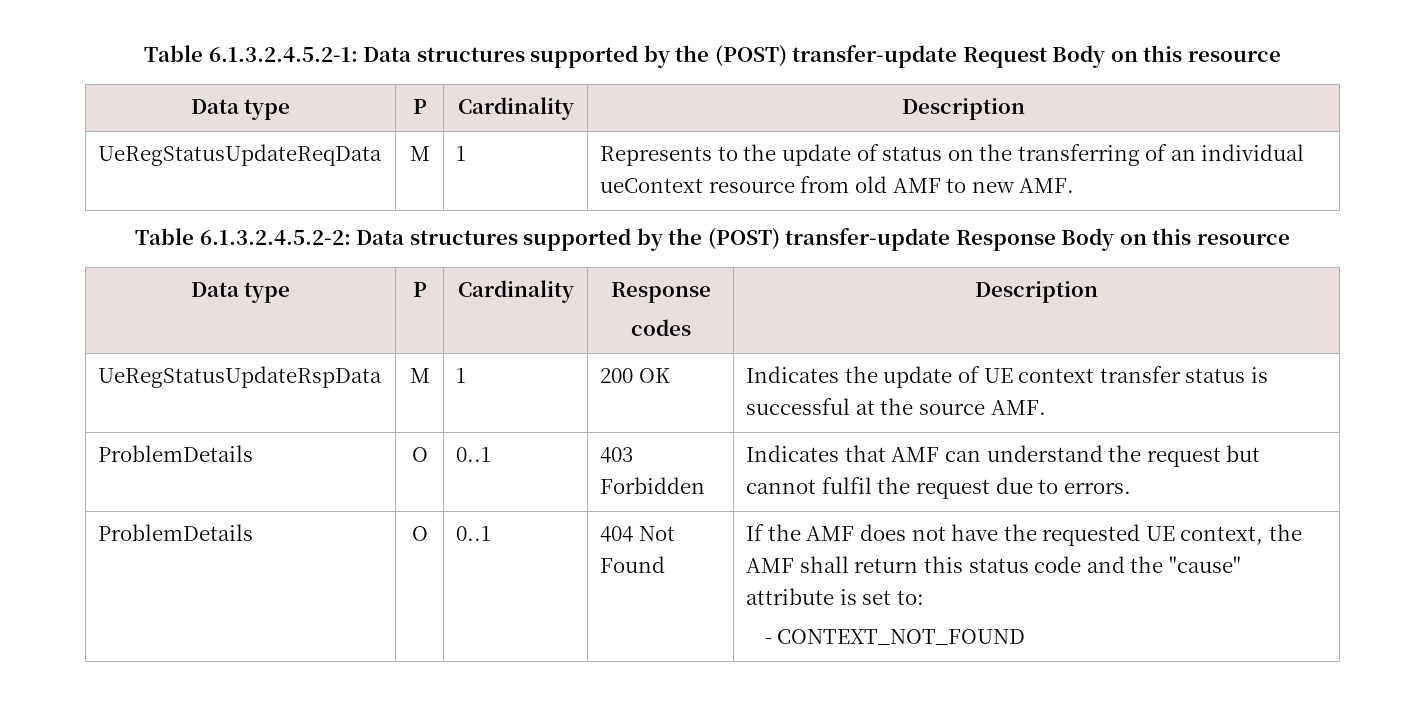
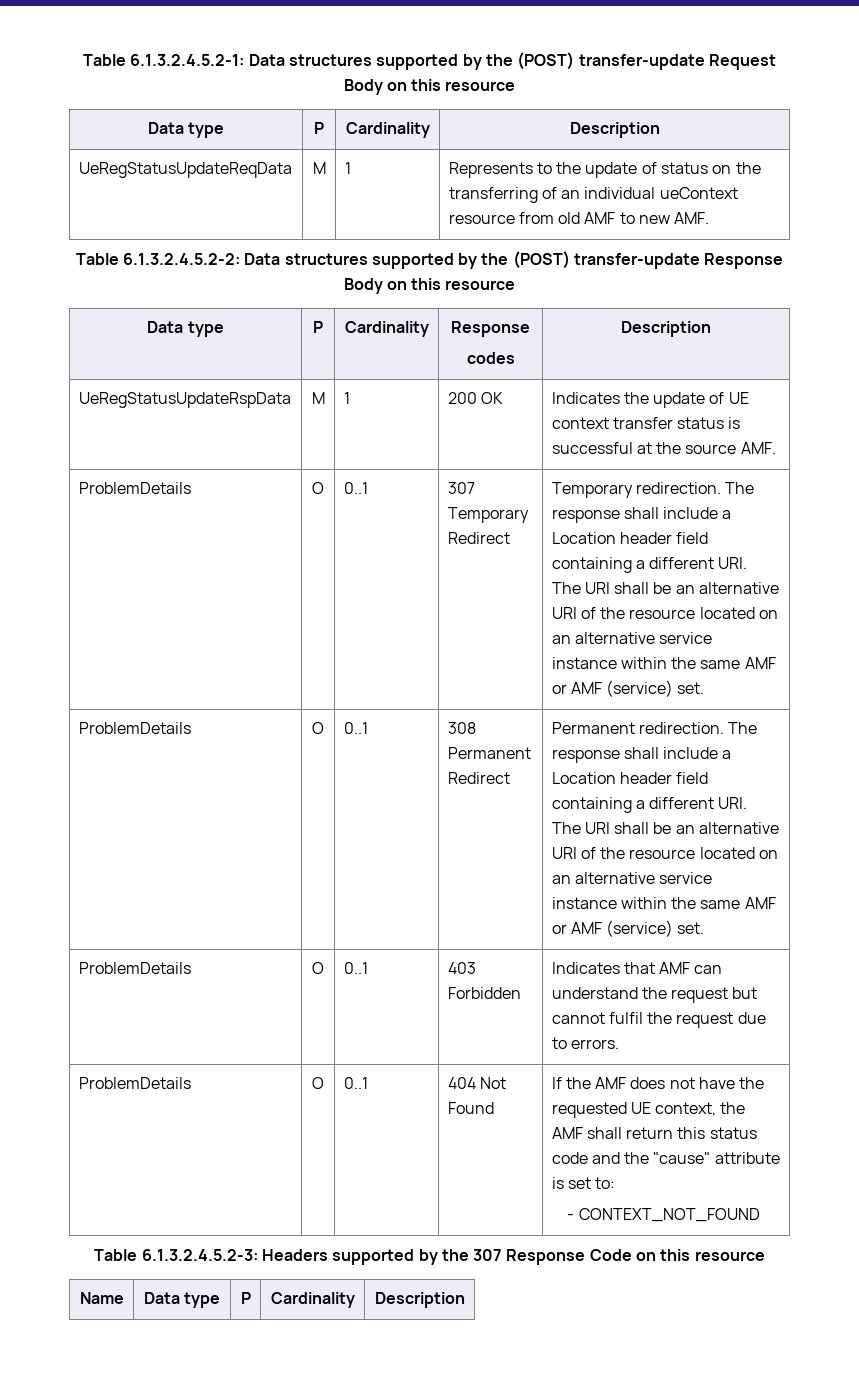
+ ProblemDetails | O | 0..1 | 307 Temporary Redirect | Temporary redirection. The response shall include a Location header field containing a different URI. The URI shall be an alternative URI of the resource located on an alternative service instance within the same AMF or AMF (service) set.
+ ProblemDetails | O | 0..1 | 308 Permanent Redirect | Permanent redirection. The response shall include a Location header field containing a different URI. The URI shall be an alternative URI of the resource located on an alternative service instance within the same AMF or AMF (service) set.
+ Table 6.1.3.2.4.5.2-3: Headers supported by the 307 Response Code on this resource
+ Name | Data type | P | Cardinality | Description

